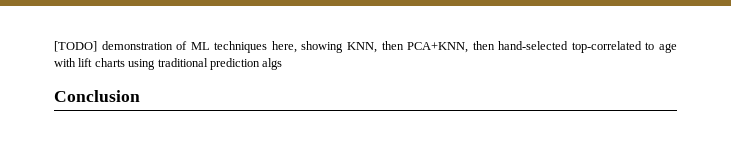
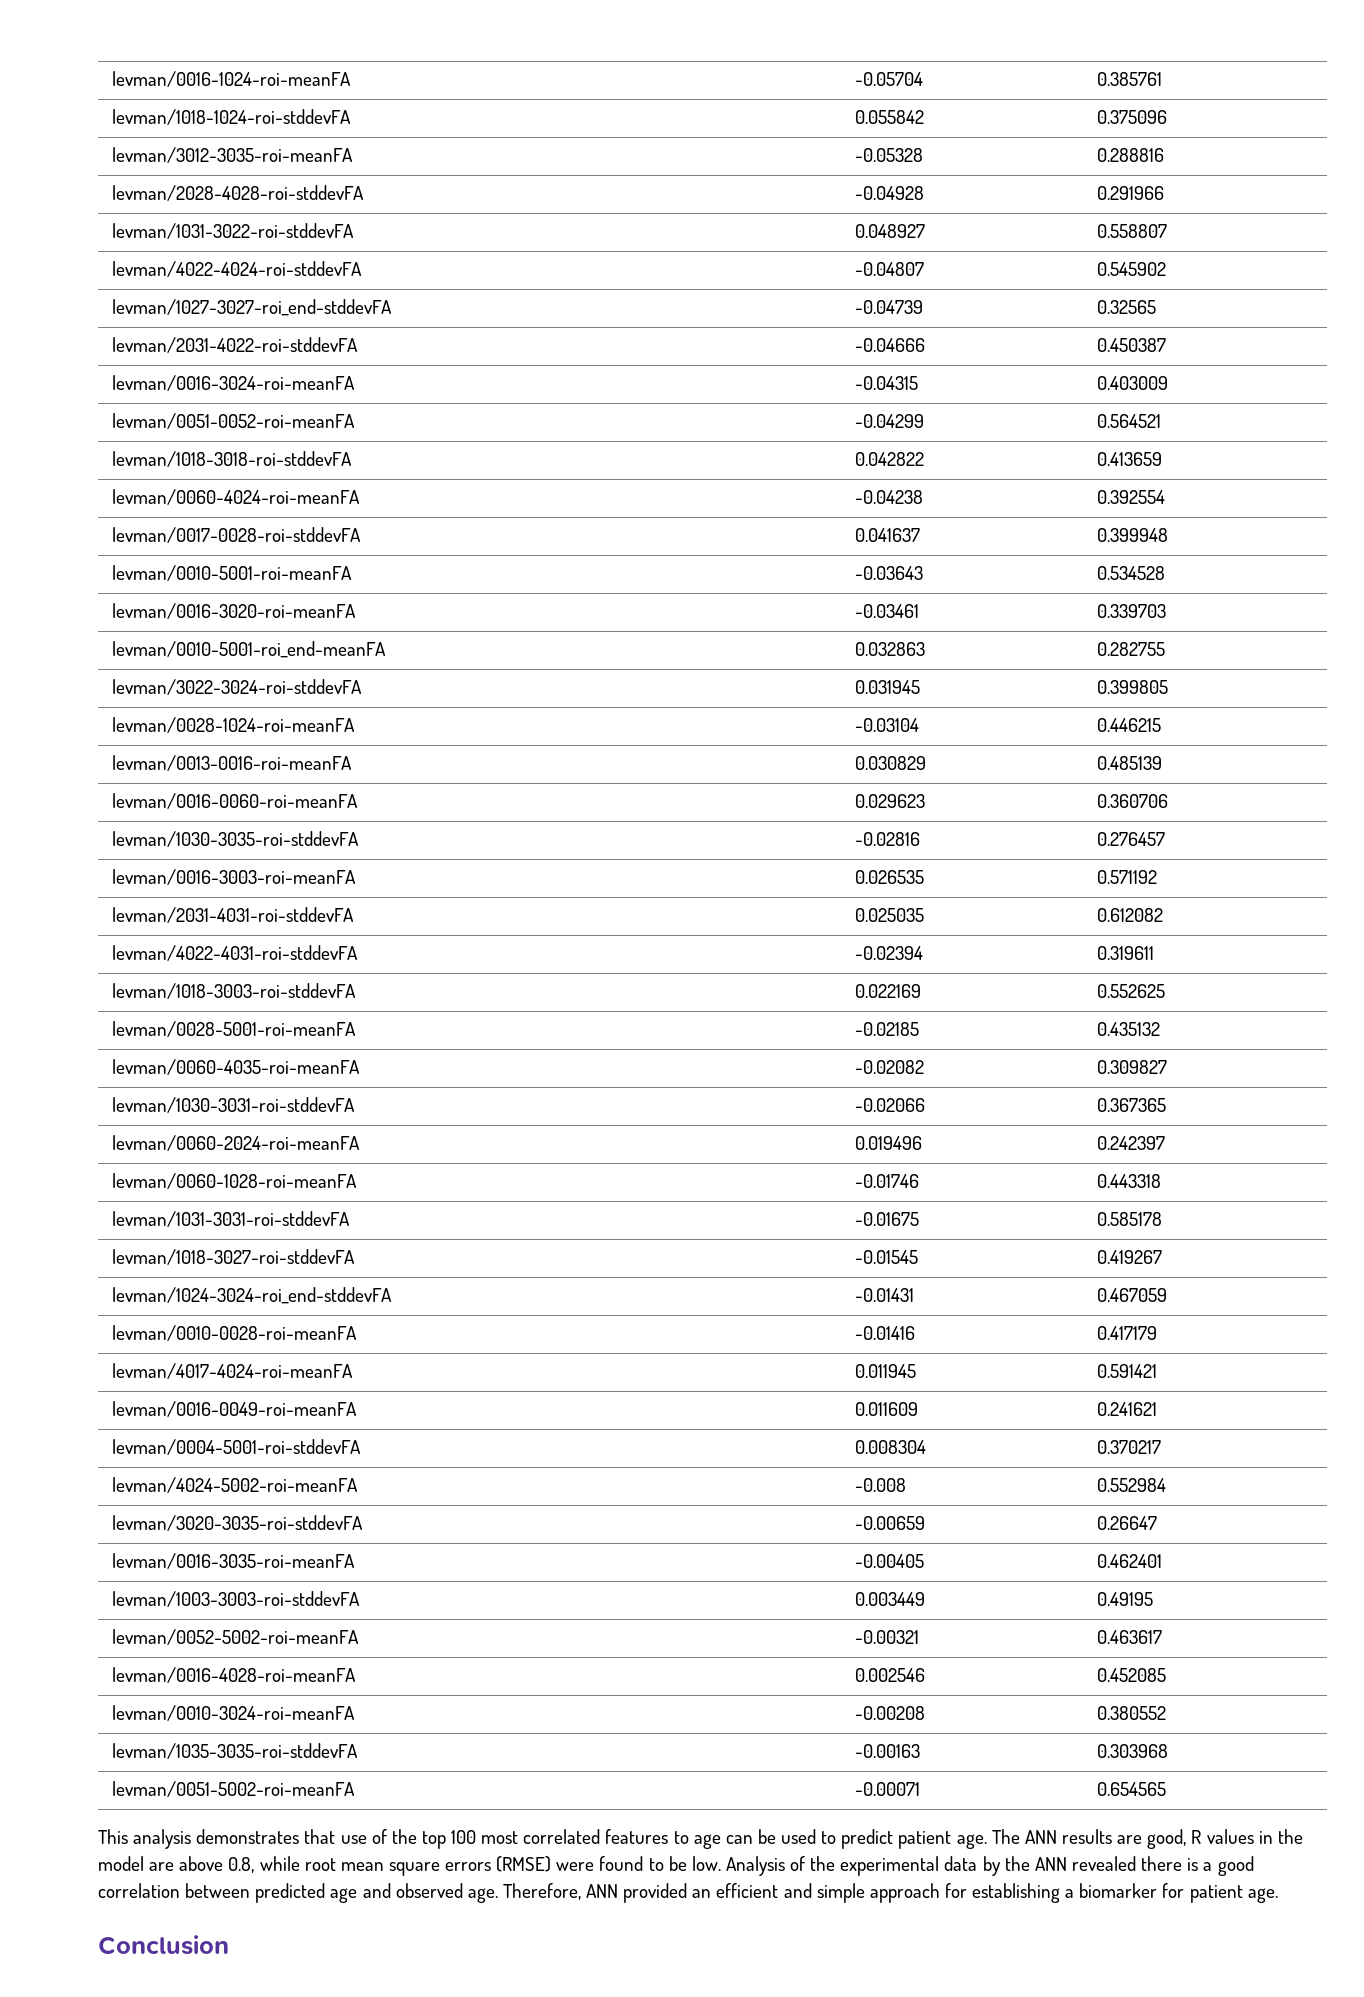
- [TODO] demonstration of ML techniques here, showing KNN, then PCA+KNN, then hand-selected top-correlated to age with lift charts using traditional prediction algs
+ levman/0016-1024-roi-meanFA | -0.05704 | 0.385761
+ levman/1018-1024-roi-stddevFA | 0.055842 | 0.375096
+ levman/3012-3035-roi-meanFA | -0.05328 | 0.288816
+ levman/2028-4028-roi-stddevFA | -0.04928 | 0.291966
+ levman/1031-3022-roi-stddevFA | 0.048927 | 0.558807
+ levman/4022-4024-roi-stddevFA | -0.04807 | 0.545902
+ levman/1027-3027-roi_end-stddevFA | -0.04739 | 0.32565
+ levman/2031-4022-roi-stddevFA | -0.04666 | 0.450387
+ levman/0016-3024-roi-meanFA | -0.04315 | 0.403009
+ levman/0051-0052-roi-meanFA | -0.04299 | 0.564521
+ levman/1018-3018-roi-stddevFA | 0.042822 | 0.413659
+ levman/0060-4024-roi-meanFA | -0.04238 | 0.392554
+ levman/0017-0028-roi-stddevFA | 0.041637 | 0.399948
+ levman/0010-5001-roi-meanFA | -0.03643 | 0.534528
+ levman/0016-3020-roi-meanFA | -0.03461 | 0.339703
+ levman/0010-5001-roi_end-meanFA | 0.032863 | 0.282755
+ levman/3022-3024-roi-stddevFA | 0.031945 | 0.399805
+ levman/0028-1024-roi-meanFA | -0.03104 | 0.446215
+ levman/0013-0016-roi-meanFA | 0.030829 | 0.485139
+ levman/0016-0060-roi-meanFA | 0.029623 | 0.360706
+ levman/1030-3035-roi-stddevFA | -0.02816 | 0.276457
+ levman/0016-3003-roi-meanFA | 0.026535 | 0.571192
+ levman/2031-4031-roi-stddevFA | 0.025035 | 0.612082
+ levman/4022-4031-roi-stddevFA | -0.02394 | 0.319611
+ levman/1018-3003-roi-stddevFA | 0.022169 | 0.552625
+ levman/0028-5001-roi-meanFA | -0.02185 | 0.435132
+ levman/0060-4035-roi-meanFA | -0.02082 | 0.309827
+ levman/1030-3031-roi-stddevFA | -0.02066 | 0.367365
+ levman/0060-2024-roi-meanFA | 0.019496 | 0.242397
+ levman/0060-1028-roi-meanFA | -0.01746 | 0.443318
+ levman/1031-3031-roi-stddevFA | -0.01675 | 0.585178
+ levman/1018-3027-roi-stddevFA | -0.01545 | 0.419267
+ levman/1024-3024-roi_end-stddevFA | -0.01431 | 0.467059
+ levman/0010-0028-roi-meanFA | -0.01416 | 0.417179
+ levman/4017-4024-roi-meanFA | 0.011945 | 0.591421
+ levman/0016-0049-roi-meanFA | 0.011609 | 0.241621
+ levman/0004-5001-roi-stddevFA | 0.008304 | 0.370217
+ levman/4024-5002-roi-meanFA | -0.008 | 0.552984
+ levman/3020-3035-roi-stddevFA | -0.00659 | 0.26647
+ levman/0016-3035-roi-meanFA | -0.00405 | 0.462401
+ levman/1003-3003-roi-stddevFA | 0.003449 | 0.49195
+ levman/0052-5002-roi-meanFA | -0.00321 | 0.463617
+ levman/0016-4028-roi-meanFA | 0.002546 | 0.452085
+ levman/0010-3024-roi-meanFA | -0.00208 | 0.380552
+ levman/1035-3035-roi-stddevFA | -0.00163 | 0.303968
+ levman/0051-5002-roi-meanFA | -0.00071 | 0.654565
+ This analysis demonstrates that use of the top 100 most correlated features to age can be used to predict patient age. The ANN results are good, R values in the model are above 0.8, while root mean square errors (RMSE) were found to be low. Analysis of the experimental data by the ANN revealed there is a good correlation between predicted age and observed age. Therefore, ANN provided an efficient and simple approach for establishing a biomarker for patient age.

